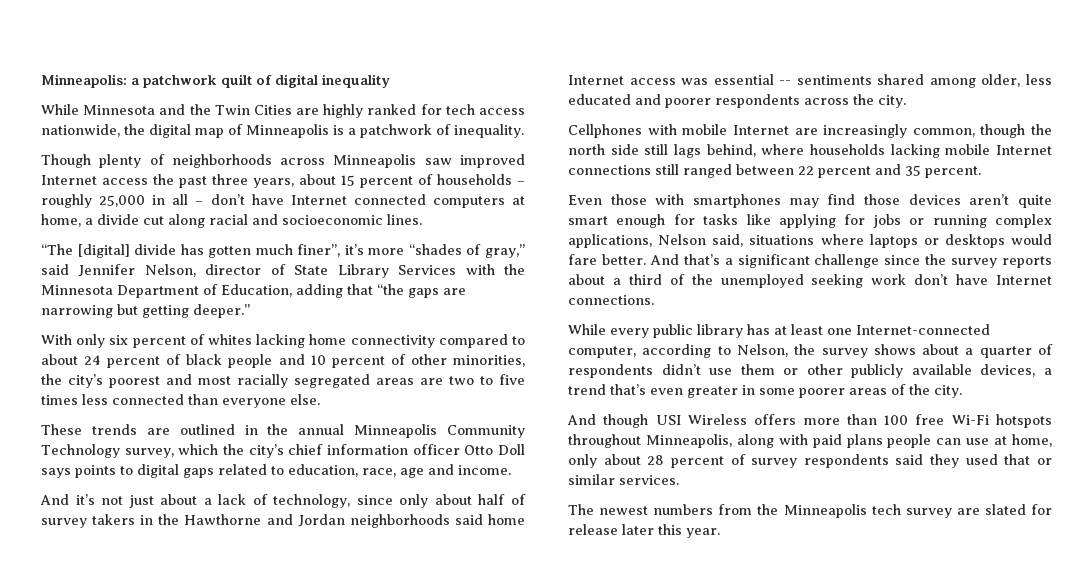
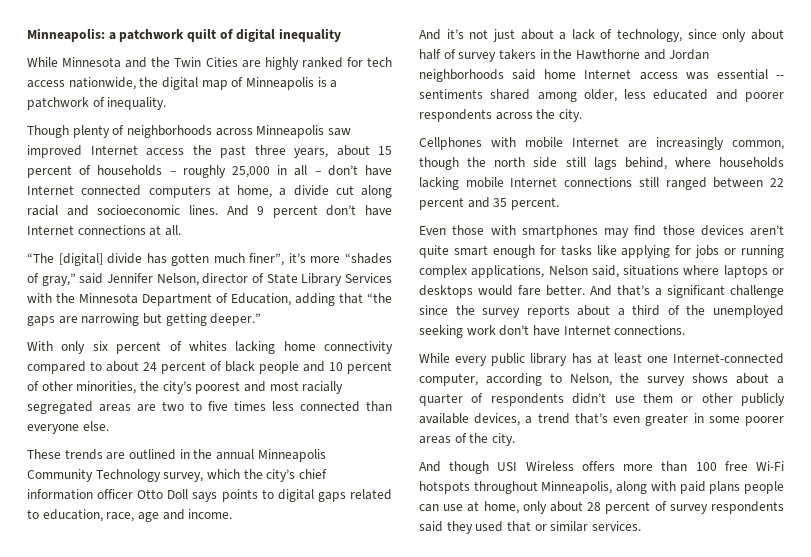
+ And 9 percent don’t have Internet connections at all.
- The newest numbers from the Minneapolis tech survey are slated for release later this year.

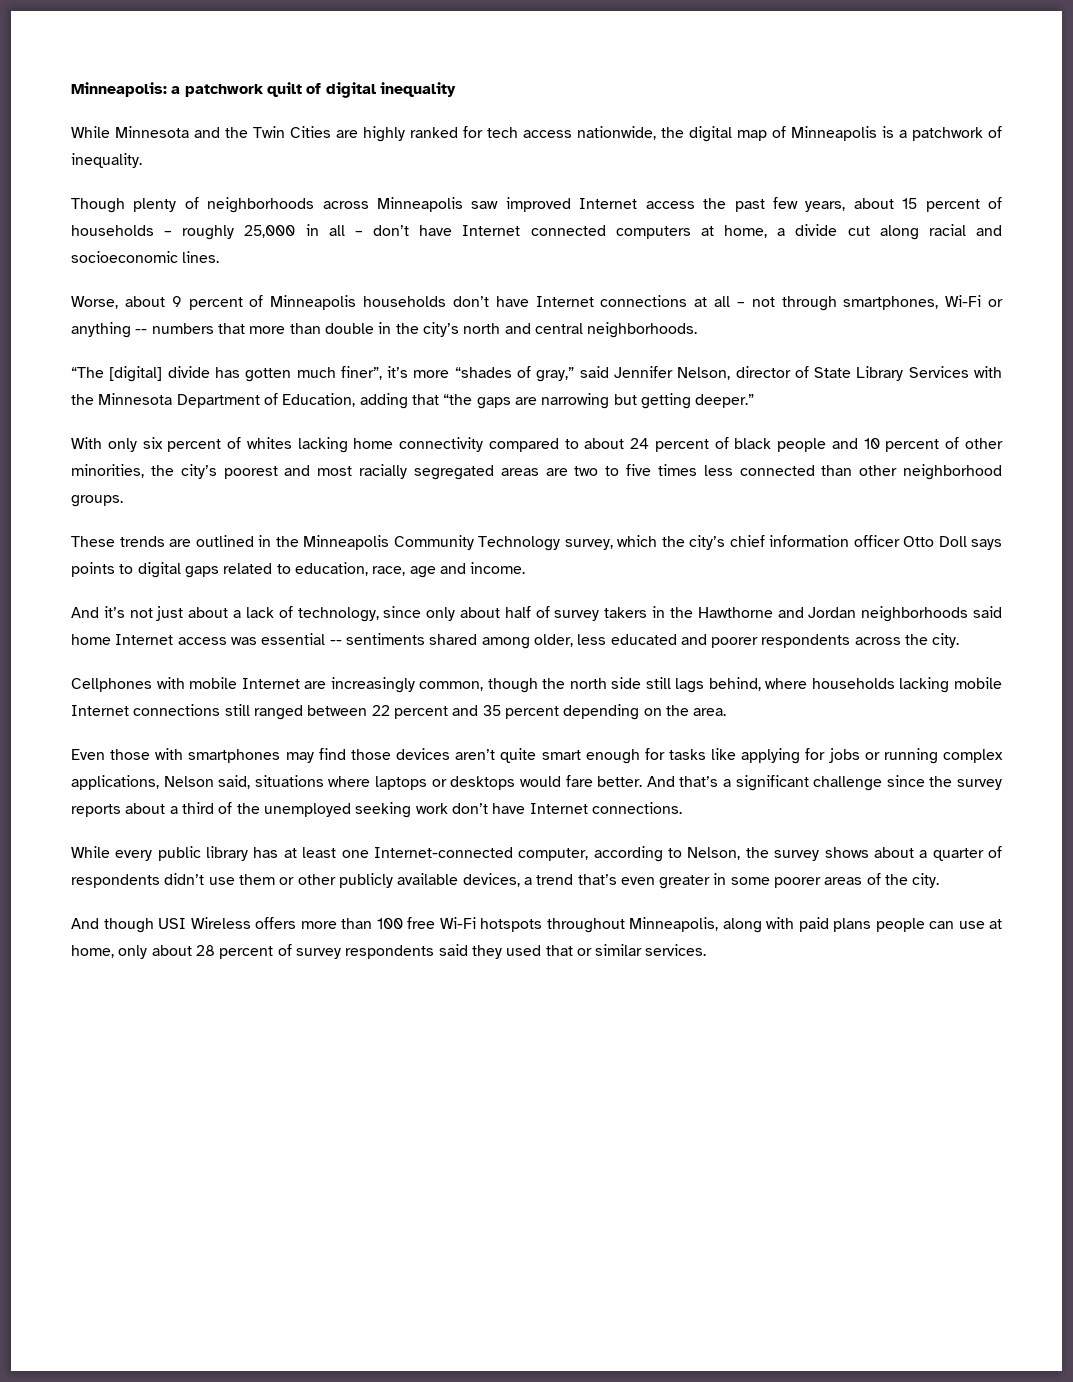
- Though plenty of neighborhoods across Minneapolis saw improved Internet access the past three years, about 15 percent of households – roughly 25,000 in all – don’t have Internet connected computers at home, a divide cut along racial and socioeconomic lines. And 9 percent don’t have Internet connections at all.
+ Though plenty of neighborhoods across Minneapolis saw improved Internet access the past few years, about 15 percent of households – roughly 25,000 in all – don’t have Internet connected computers at home, a divide cut along racial and socioeconomic lines.
+ Worse, about 9 percent of Minneapolis households don’t have Internet connections at all – not through smartphones, Wi-Fi or anything -- numbers that more than double in the city’s north and central neighborhoods.
- With only six percent of whites lacking home connectivity compared to about 24 percent of black people and 10 percent of other minorities, the city’s poorest and most racially segregated areas are two to five times less connected than everyone else.
+ With only six percent of whites lacking home connectivity compared to about 24 percent of black people and 10 percent of other minorities, the city’s poorest and most racially segregated areas are two to five times less connected than other neighborhood groups.
- These trends are outlined in the annual Minneapolis Community Technology survey, which the city’s chief information officer Otto Doll says points to digital gaps related to education, race, age and income.
+ These trends are outlined in the Minneapolis Community Technology survey, which the city’s chief information officer Otto Doll says points to digital gaps related to education, race, age and income.
- Cellphones with mobile Internet are increasingly common, though the north side still lags behind, where households lacking mobile Internet connections still ranged between 22 percent and 35 percent.
+ Cellphones with mobile Internet are increasingly common, though the north side still lags behind, where households lacking mobile Internet connections still ranged between 22 percent and 35 percent depending on the area.

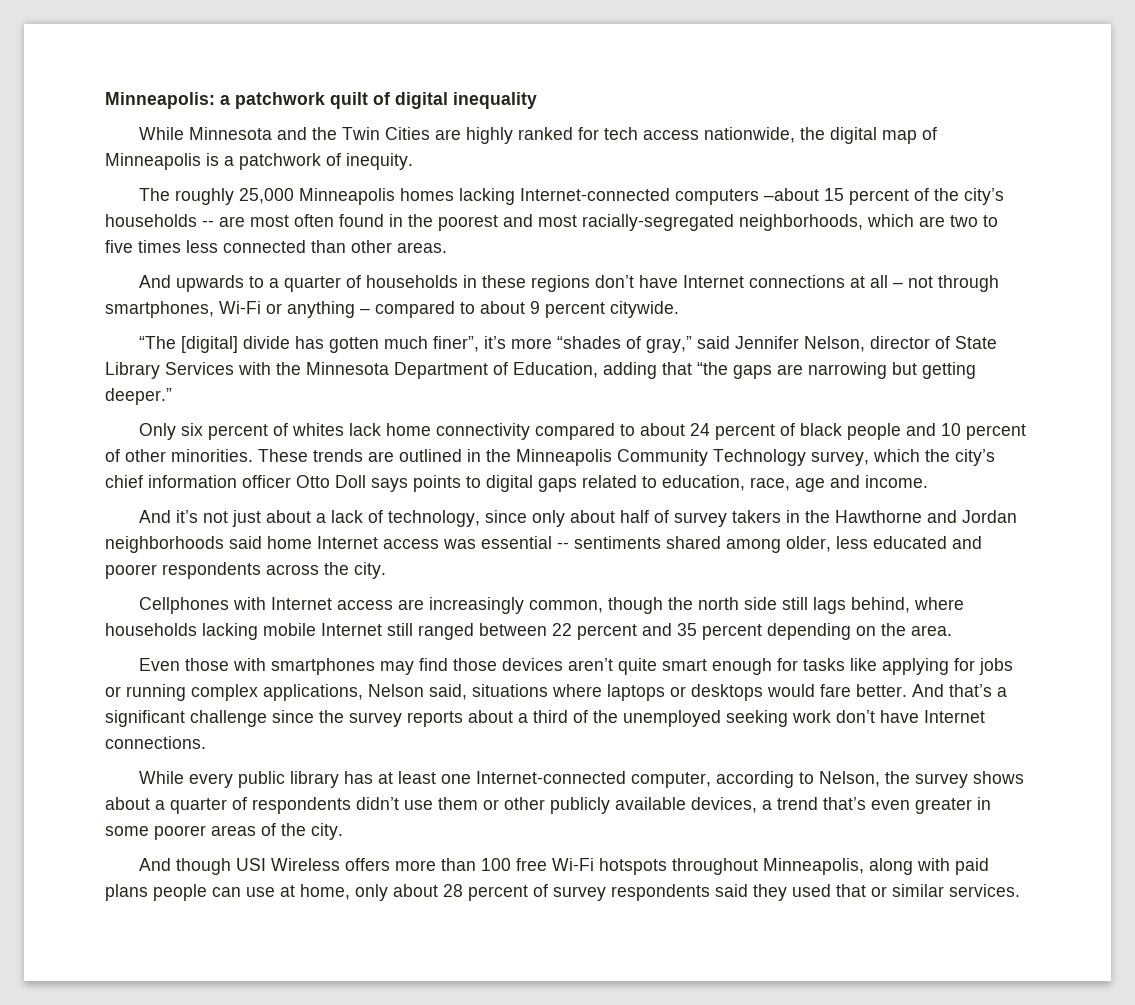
- While Minnesota and the Twin Cities are highly ranked for tech access nationwide, the digital map of Minneapolis is a patchwork of inequality.
- Though plenty of neighborhoods across Minneapolis saw improved Internet access the past few years, about 15 percent of households – roughly 25,000 in all – don’t have Internet connected computers at home, a divide cut along racial and socioeconomic lines.
- Worse, about 9 percent of Minneapolis households don’t have Internet connections at all – not through smartphones, Wi-Fi or anything -- numbers that more than double in the city’s north and central neighborhoods.
+ While Minnesota and the Twin Cities are highly ranked for tech access nationwide, the digital map of Minneapolis is a patchwork of inequity.
+ The roughly 25,000 Minneapolis homes lacking Internet-connected computers –about 15 percent of the city’s households -- are most often found in the poorest and most racially-segregated neighborhoods, which are two to five times less connected than other areas.
+ And upwards to a quarter of households in these regions don’t have Internet connections at all – not through smartphones, Wi-Fi or anything – compared to about 9 percent citywide.
- With only six percent of whites lacking home connectivity compared to about 24 percent of black people and 10 percent of other minorities, the city’s poorest and most racially segregated areas are two to five times less connected than other neighborhood groups.
- These trends are outlined in the Minneapolis Community Technology survey, which the city’s chief information officer Otto Doll says points to digital gaps related to education, race, age and income.
+ Only six percent of whites lack home connectivity compared to about 24 percent of black people and 10 percent of other minorities. These trends are outlined in the Minneapolis Community Technology survey, which the city’s chief information officer Otto Doll says points to digital gaps related to education, race, age and income.
- Cellphones with mobile Internet are increasingly common, though the north side still lags behind, where households lacking mobile Internet connections still ranged between 22 percent and 35 percent depending on the area.
+ Cellphones with Internet access are increasingly common, though the north side still lags behind, where households lacking mobile Internet still ranged between 22 percent and 35 percent depending on the area.

